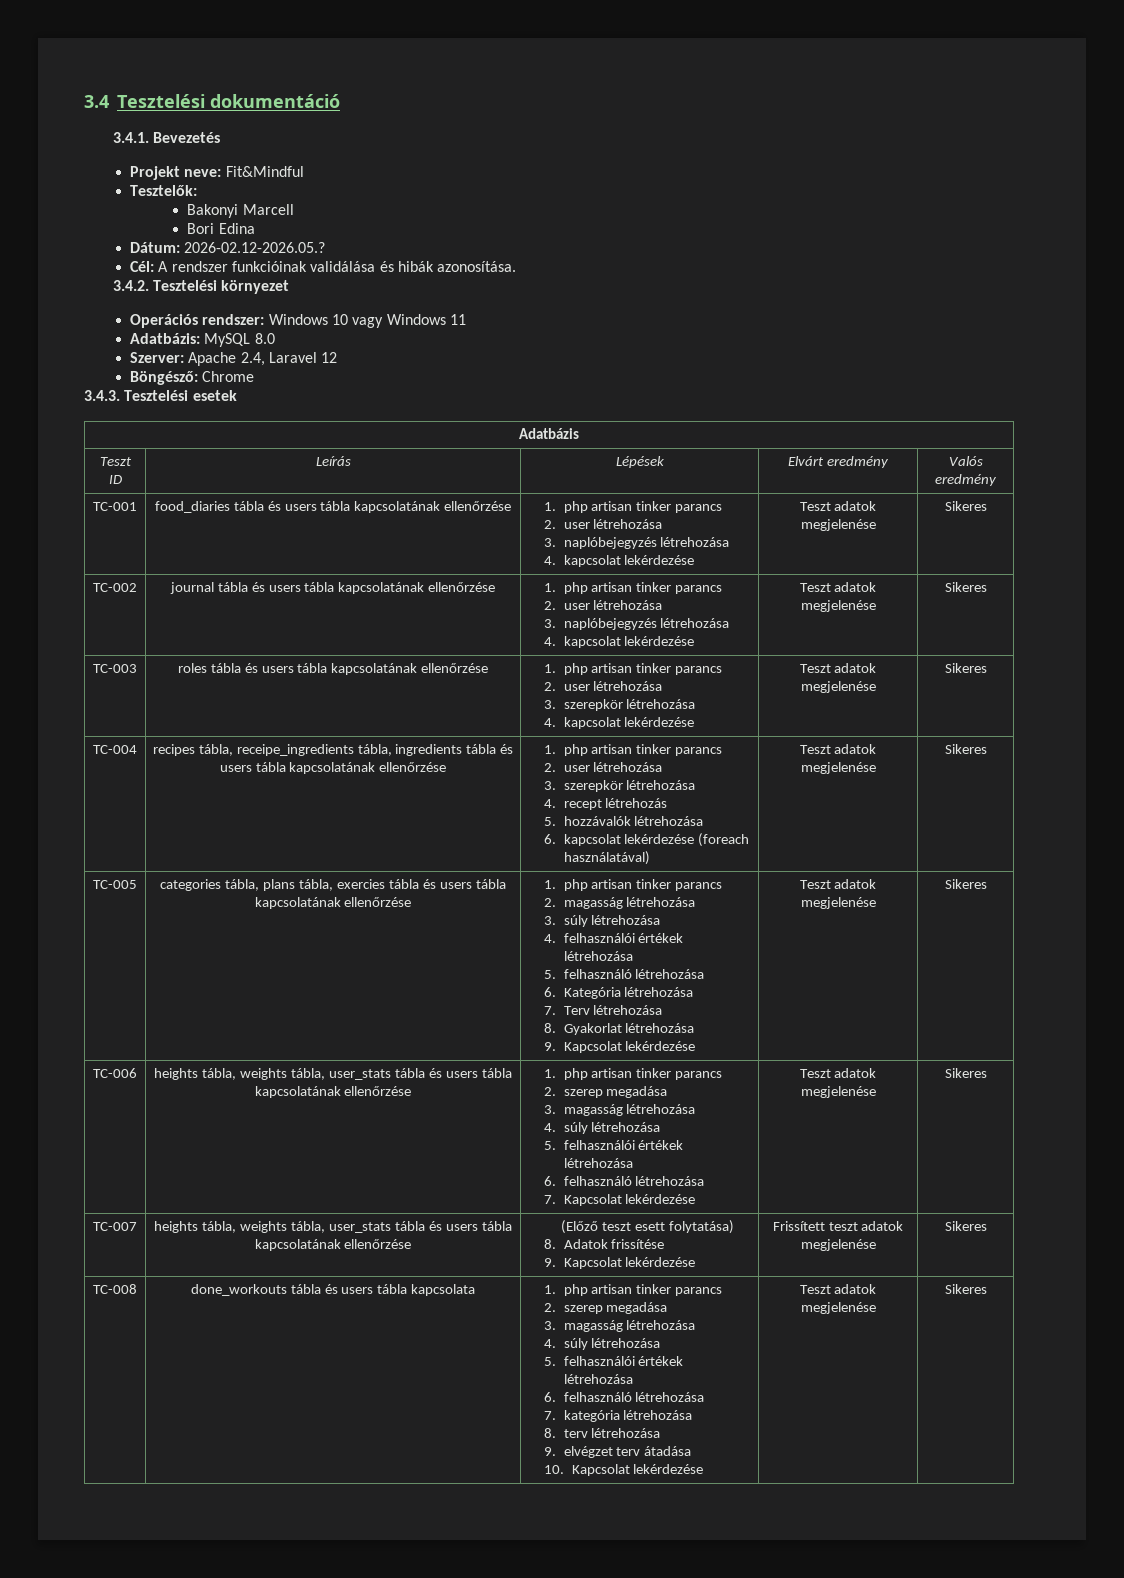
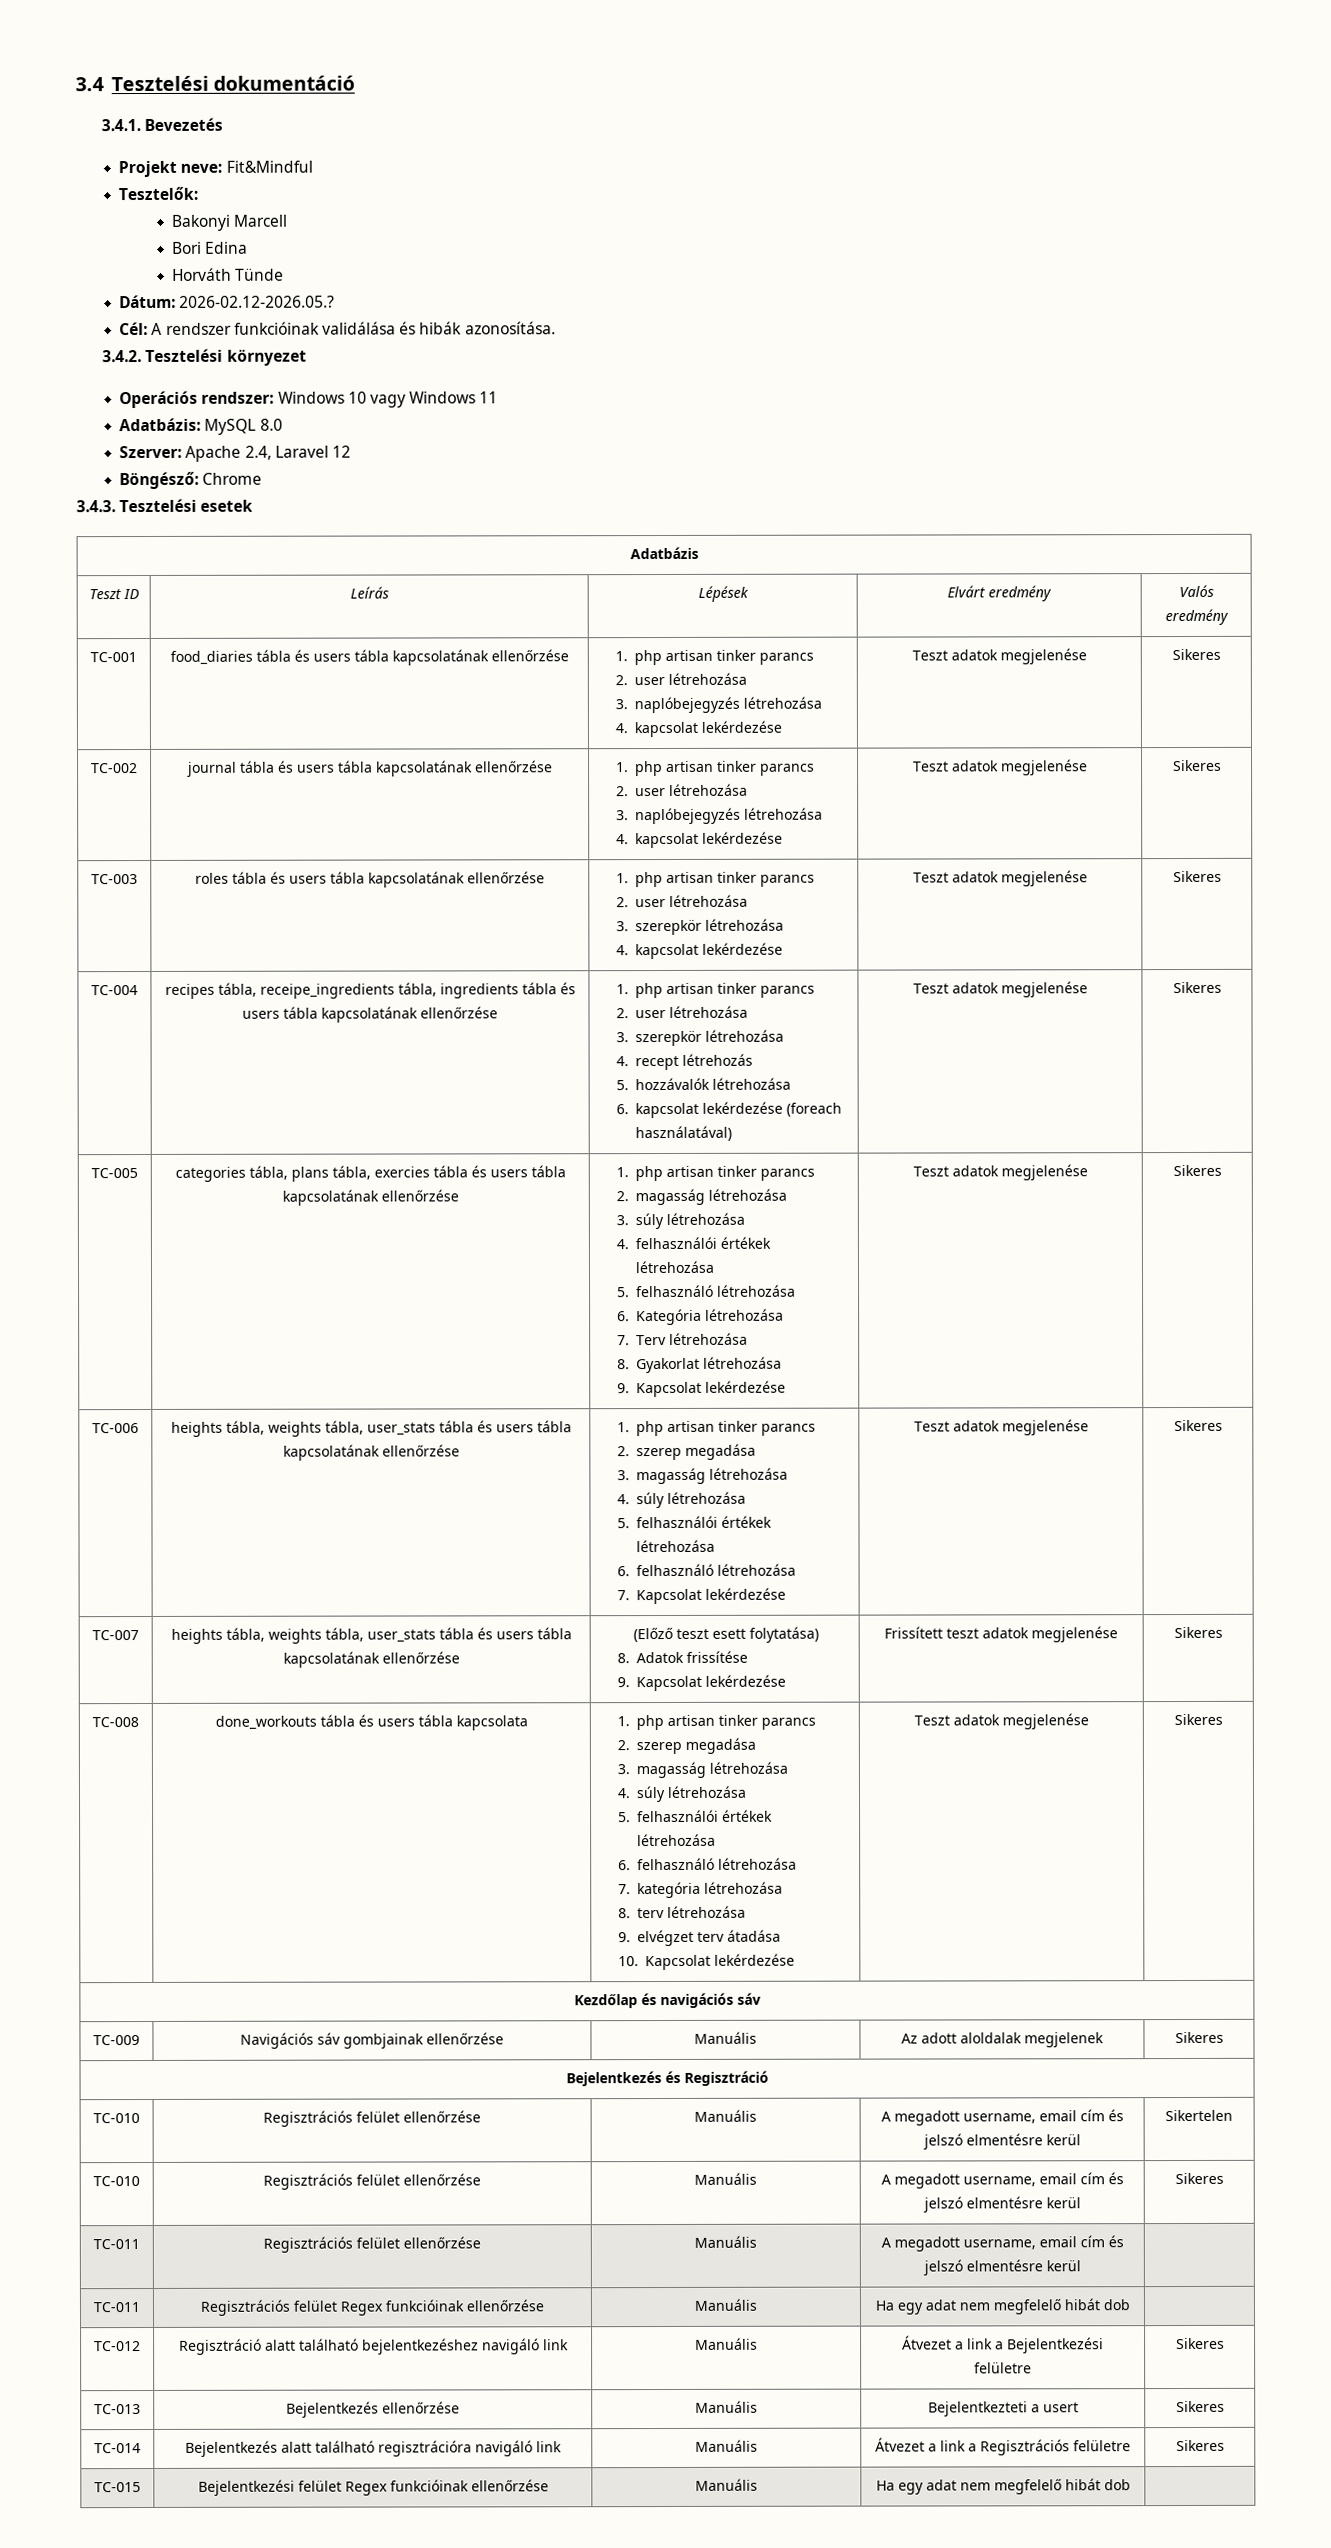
+ Horváth Tünde
+ Kezdőlap és navigációs sáv
+ TC-009 | Navigációs sáv gombjainak ellenőrzése | Manuális | Az adott aloldalak megjelenek | Sikeres
+ Bejelentkezés és Regisztráció
+ TC-010 | Regisztrációs felület ellenőrzése | Manuális | A megadott username, email cím és jelszó elmentésre kerül | Sikertelen
+ TC-010 | Regisztrációs felület ellenőrzése | Manuális | A megadott username, email cím és jelszó elmentésre kerül | Sikeres
+ TC-011 | Regisztrációs felület ellenőrzése | Manuális | A megadott username, email cím és jelszó elmentésre kerül |
+ TC-011 | Regisztrációs felület Regex funkcióinak ellenőrzése | Manuális | Ha egy adat nem megfelelő hibát dob |
+ TC-012 | Regisztráció alatt található bejelentkezéshez navigáló link | Manuális | Átvezet a link a Bejelentkezési felületre | Sikeres
+ TC-013 | Bejelentkezés ellenőrzése | Manuális | Bejelentkezteti a usert | Sikeres
+ TC-014 | Bejelentkezés alatt található regisztrációra navigáló link | Manuális | Átvezet a link a Regisztrációs felületre | Sikeres
+ TC-015 | Bejelentkezési felület Regex funkcióinak ellenőrzése | Manuális | Ha egy adat nem megfelelő hibát dob |

